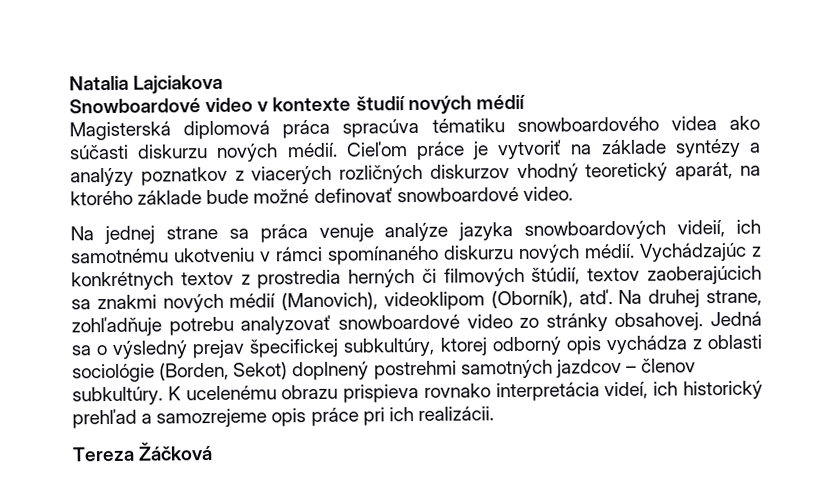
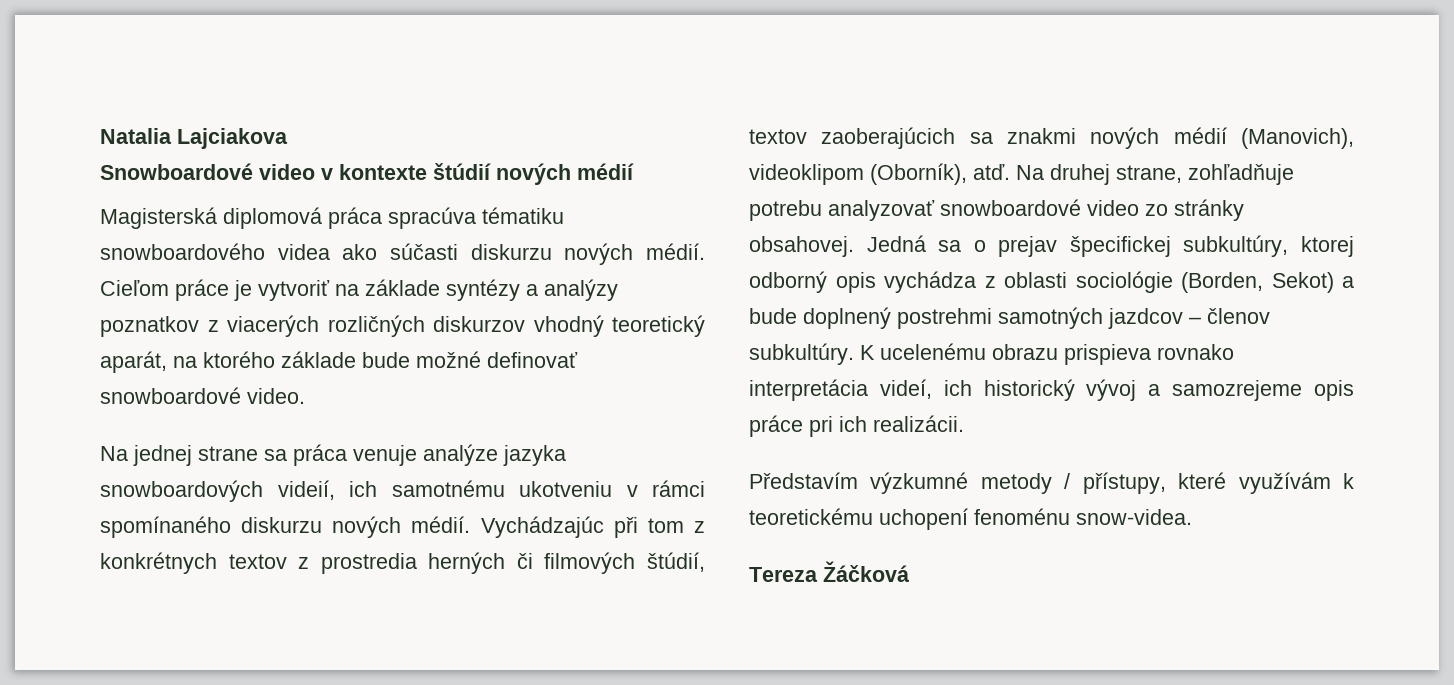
- Snowboardové video v kontexte študií nových médií
+ Snowboardové video v kontexte štúdií nových médií
- Vychádzajúc z konkrétnych textov z prostredia herných či filmových štúdií, textov zaoberajúcich sa znakmi nových médií (Manovich), videoklipom (Oborník), atď.
+ Vychádzajúc při tom z konkrétnych textov z prostredia herných či filmových štúdií, textov zaoberajúcich sa znakmi nových médií (Manovich), videoklipom (Oborník), atď.
- Jedná sa o výsledný prejav špecifickej subkultúry, ktorej odborný opis vychádza z oblasti sociológie (Borden, Sekot) doplnený postrehmi samotných jazdcov – členov subkultúry.
+ Jedná sa o prejav špecifickej subkultúry, ktorej odborný opis vychádza z oblasti sociológie (Borden, Sekot) a bude doplnený postrehmi samotných jazdcov – členov subkultúry.
- K ucelenému obrazu prispieva rovnako interpretácia videí, ich historický prehľad a samozrejeme opis práce pri ich realizácii.
+ K ucelenému obrazu prispieva rovnako interpretácia videí, ich historický vývoj a samozrejeme opis práce pri ich realizácii.
+ Představím výzkumné metody / přístupy, které využívám k teoretickému uchopení fenoménu snow-videa.

